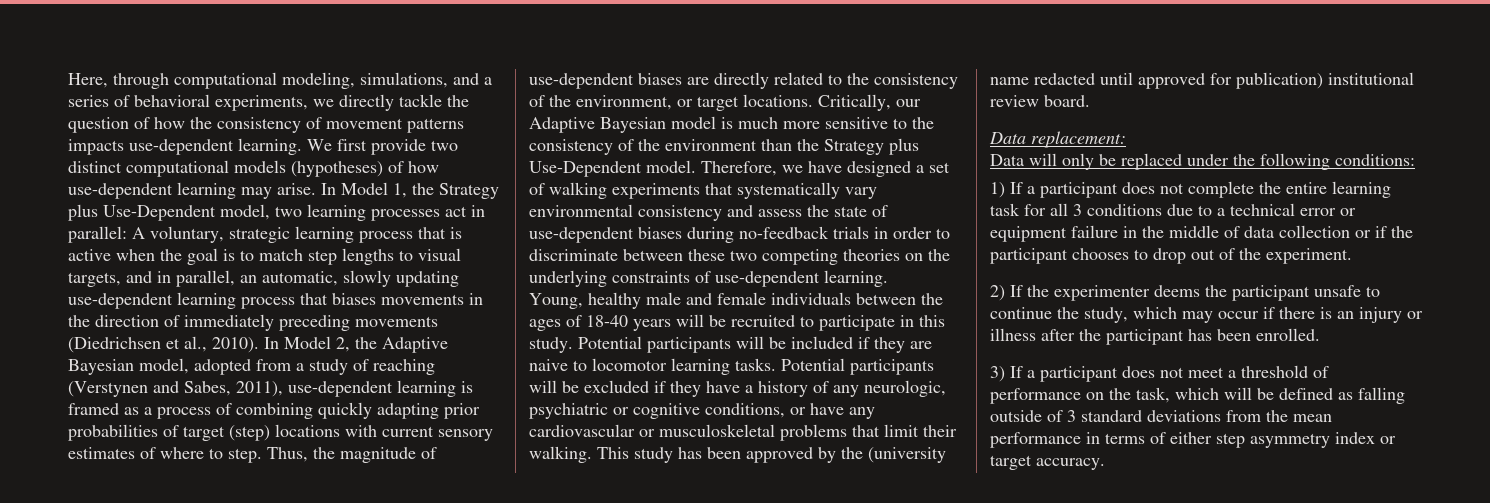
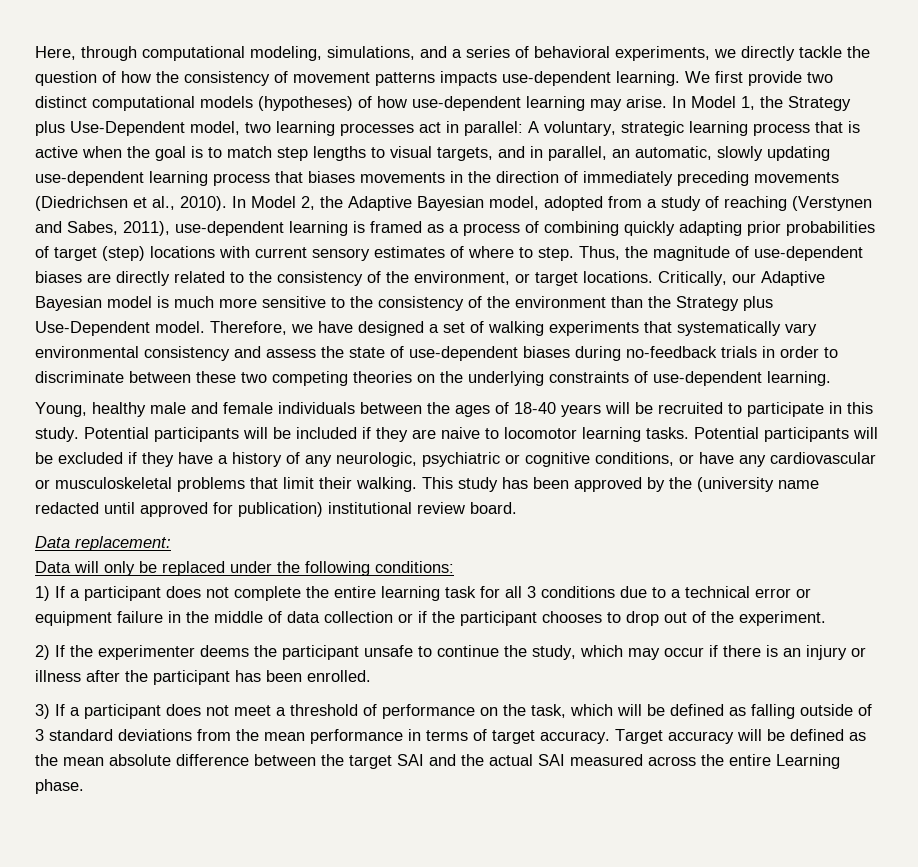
- 3) If a participant does not meet a threshold of performance on the task, which will be defined as falling outside of 3 standard deviations from the mean performance in terms of either step asymmetry index or target accuracy.
+ 3) If a participant does not meet a threshold of performance on the task, which will be defined as falling outside of 3 standard deviations from the mean performance in terms of target accuracy. Target accuracy will be defined as the mean absolute difference between the target SAI and the actual SAI measured across the entire Learning phase.

